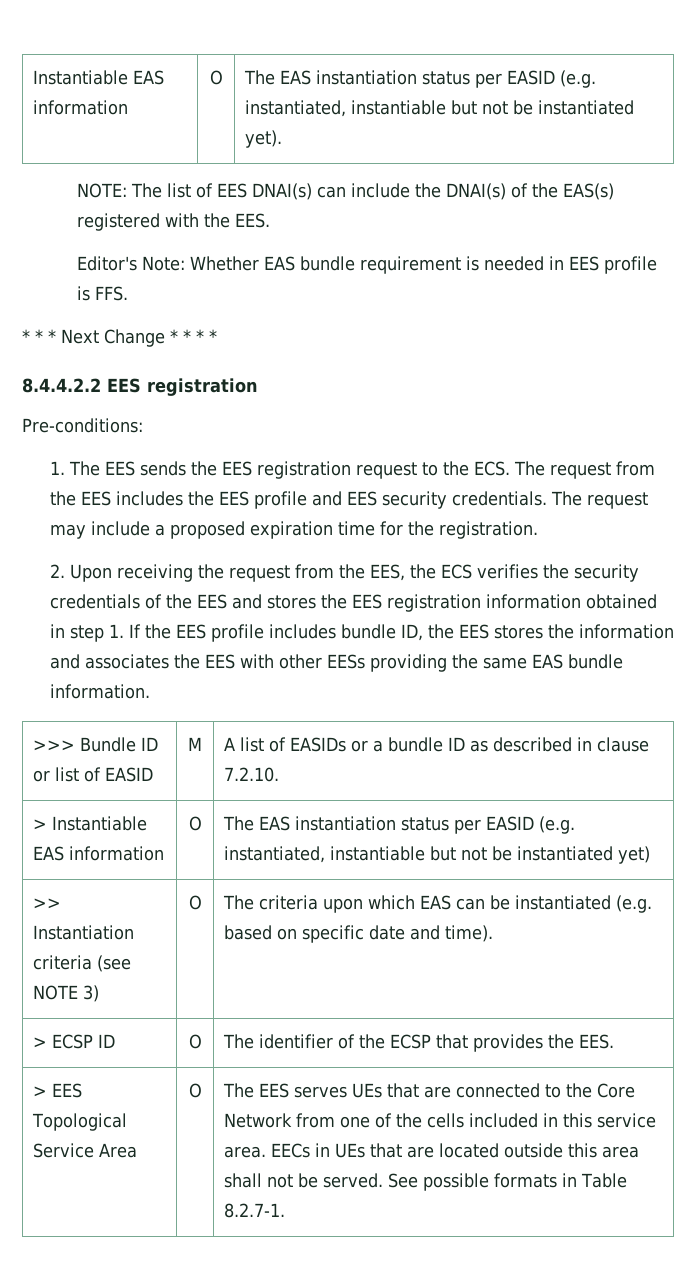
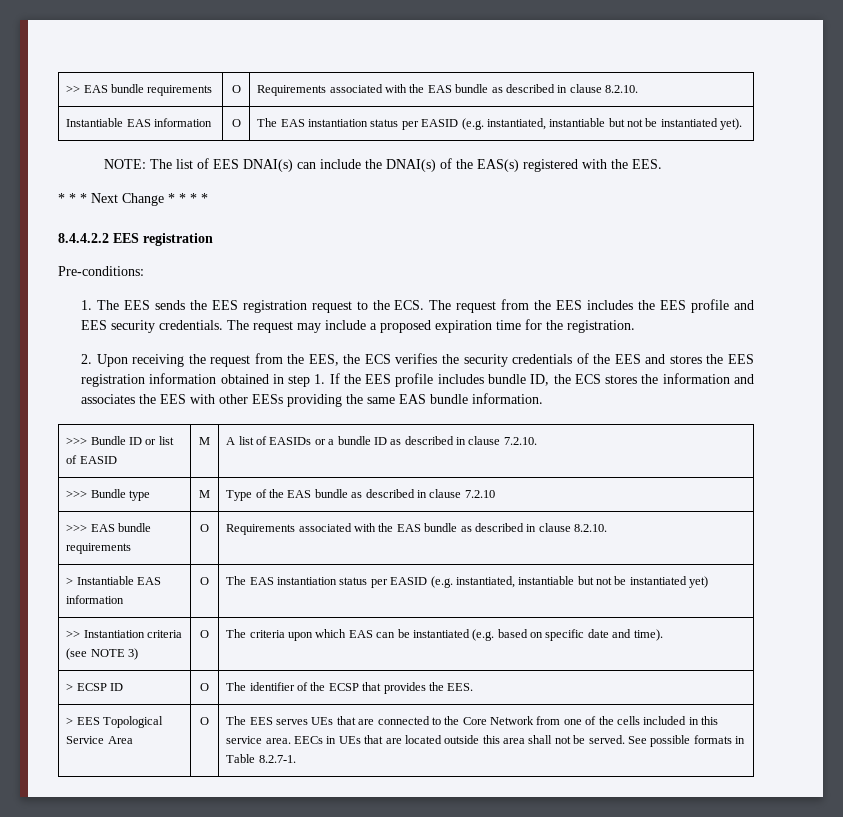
+ >> EAS bundle requirements | O | Requirements associated with the EAS bundle as described in clause 8.2.10.
- Editor's Note: Whether EAS bundle requirement is needed in EES profile is FFS.
- 2. Upon receiving the request from the EES, the ECS verifies the security credentials of the EES and stores the EES registration information obtained in step 1. If the EES profile includes bundle ID, the EES stores the information and associates the EES with other EESs providing the same EAS bundle information.
+ 2. Upon receiving the request from the EES, the ECS verifies the security credentials of the EES and stores the EES registration information obtained in step 1. If the EES profile includes bundle ID, the ECS stores the information and associates the EES with other EESs providing the same EAS bundle information.
+ >>> Bundle type | M | Type of the EAS bundle as described in clause 7.2.10
+ >>> EAS bundle requirements | O | Requirements associated with the EAS bundle as described in clause 8.2.10.

